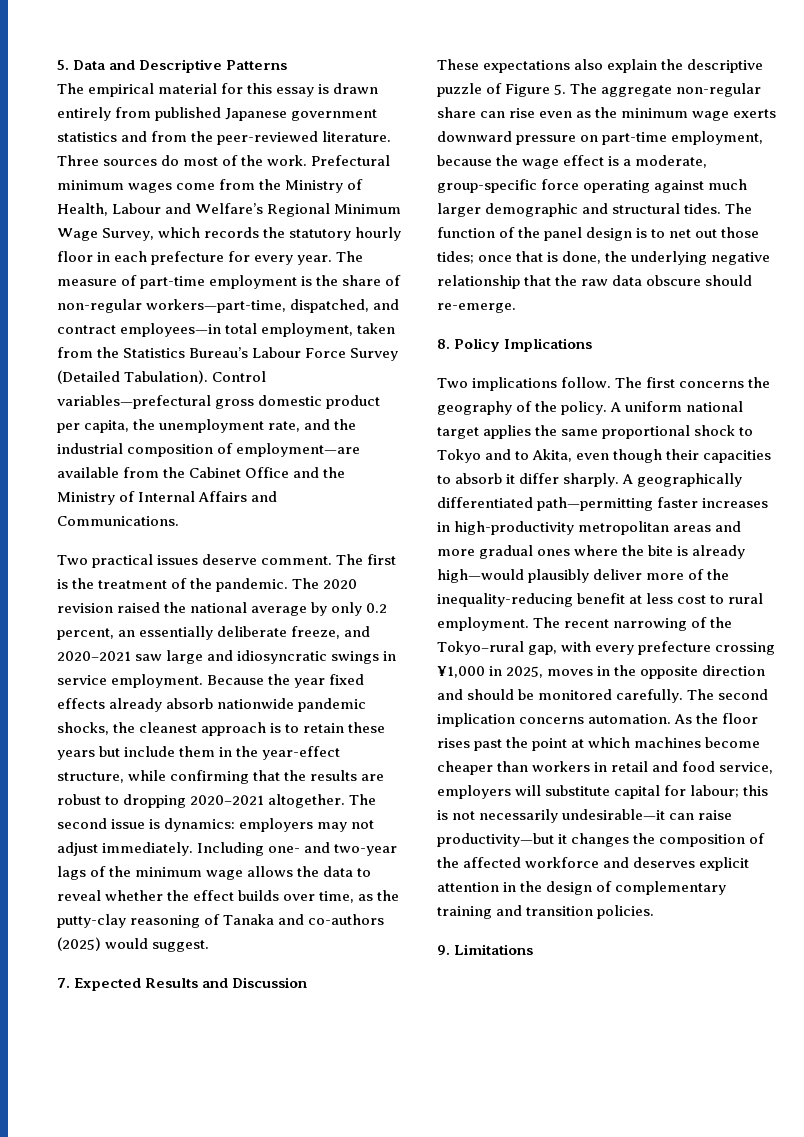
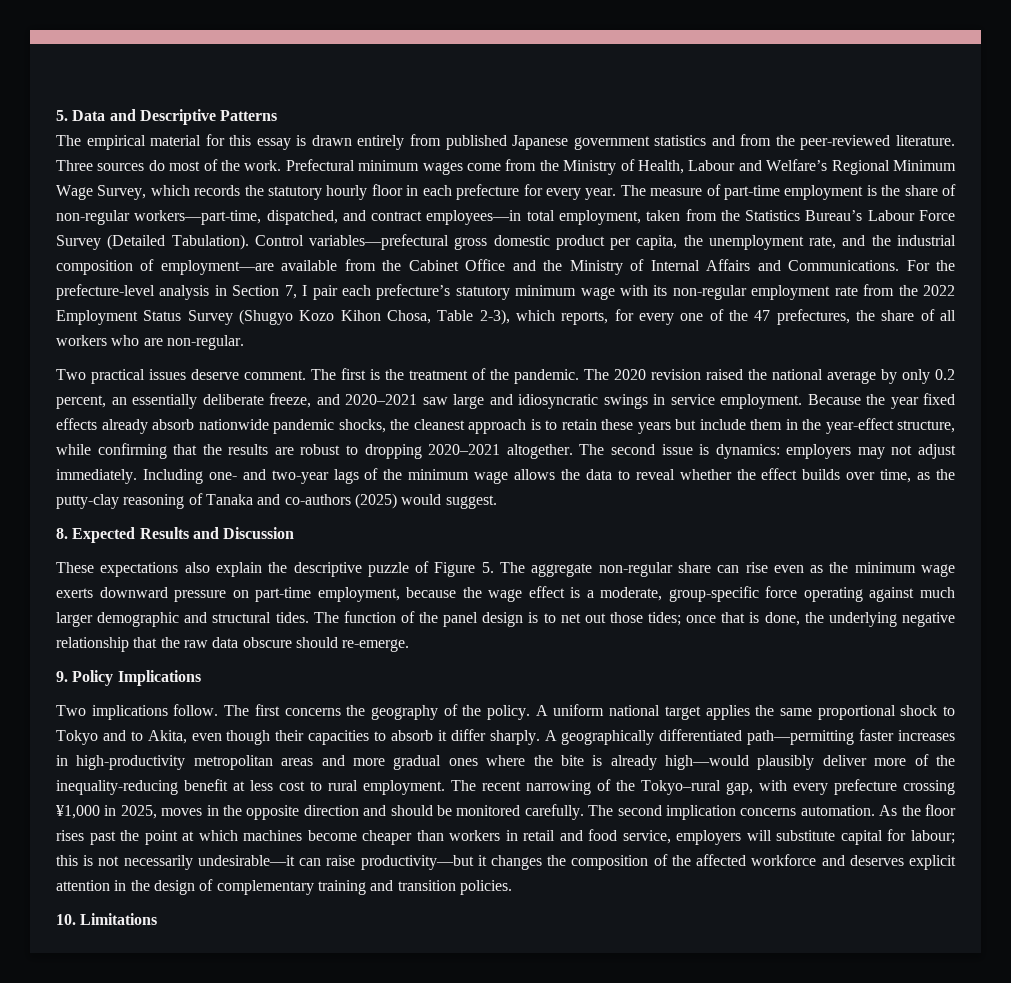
+ For the prefecture-level analysis in Section 7, I pair each prefecture’s statutory minimum wage with its non-regular employment rate from the 2022 Employment Status Survey (Shugyo Kozo Kihon Chosa, Table 2-3), which reports, for every one of the 47 prefectures, the share of all workers who are non-regular.
- 7. Expected Results and Discussion
+ 8. Expected Results and Discussion
- 8. Policy Implications
+ 9. Policy Implications
- 9. Limitations
+ 10. Limitations

